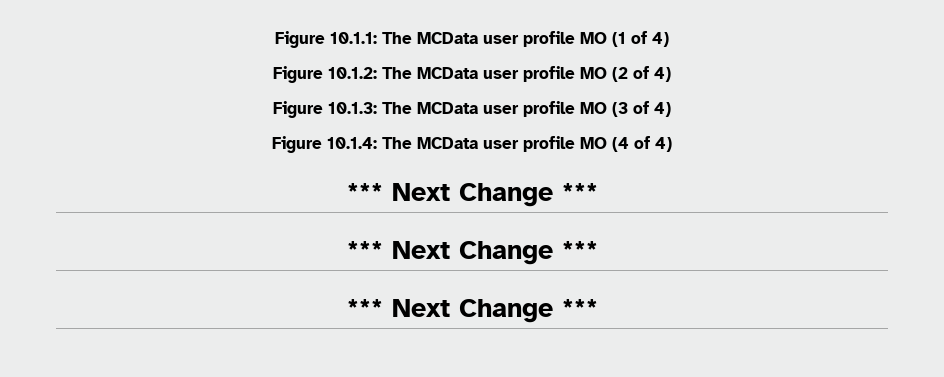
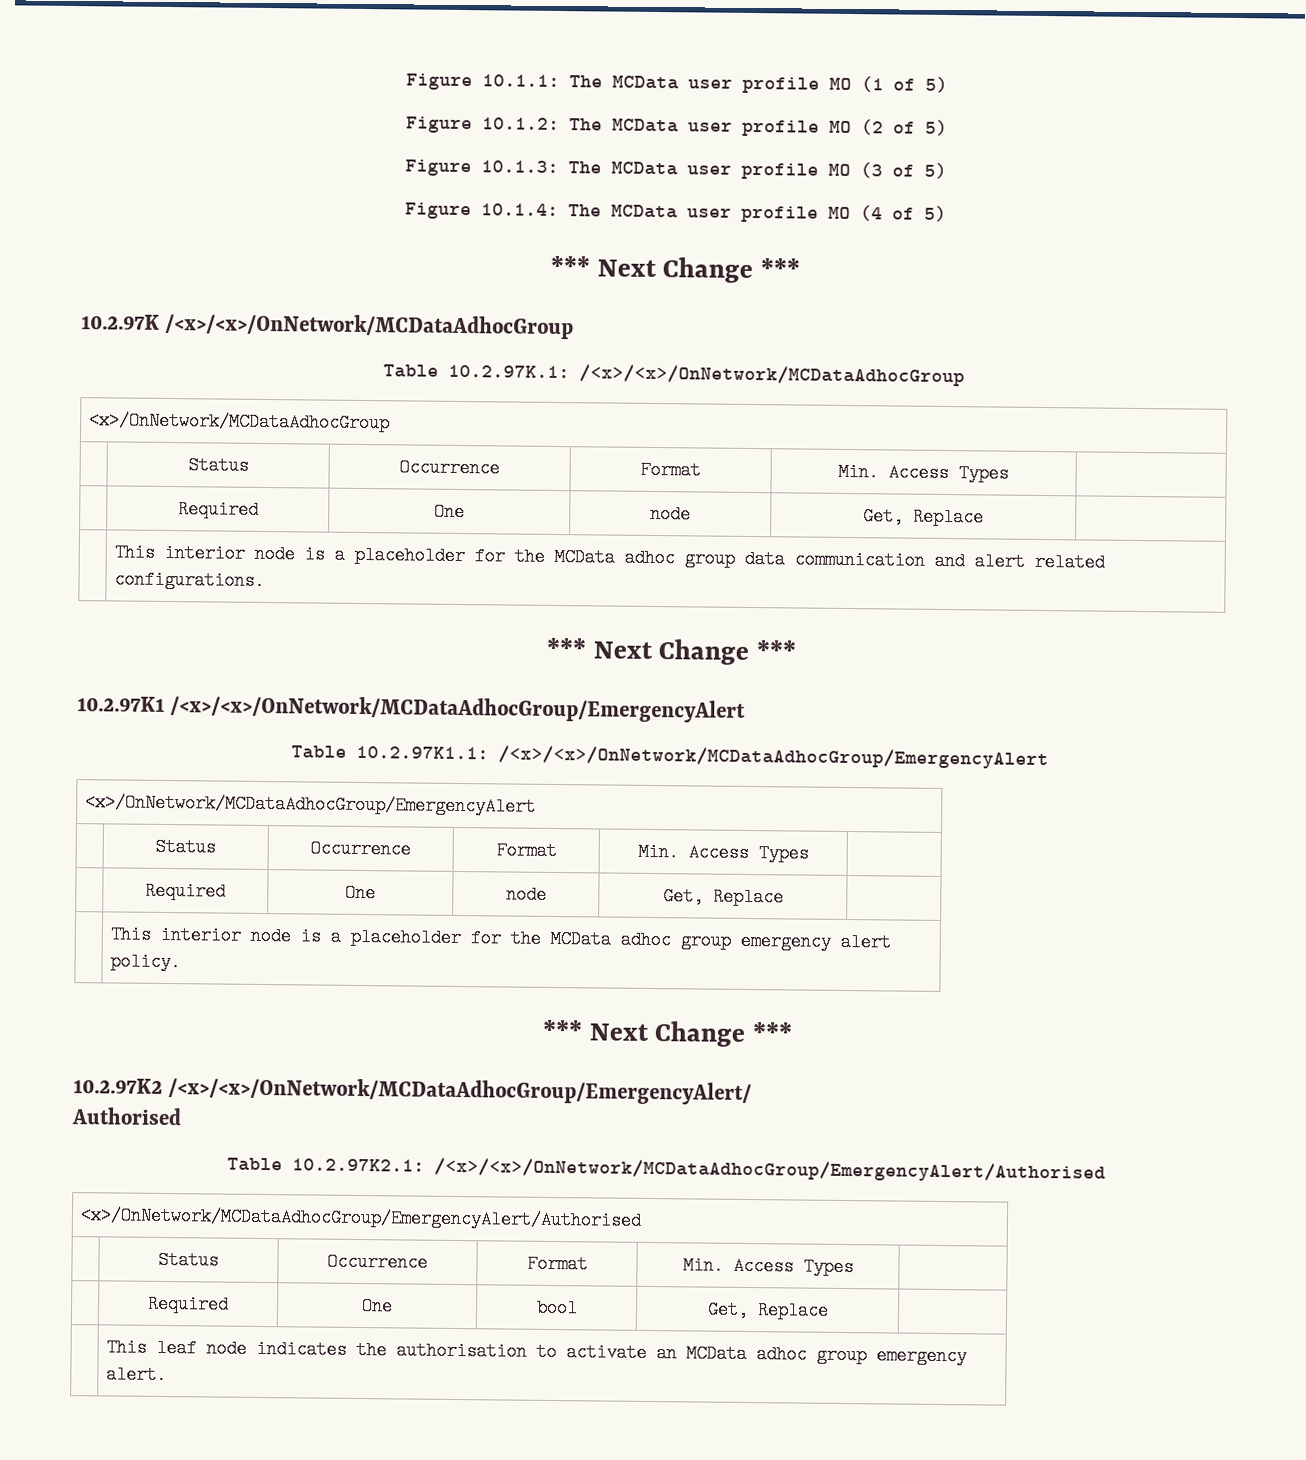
- Figure 10.1.1: The MCData user profile MO (1 of 4)
+ Figure 10.1.1: The MCData user profile MO (1 of 5)
- Figure 10.1.2: The MCData user profile MO (2 of 4)
+ Figure 10.1.2: The MCData user profile MO (2 of 5)
- Figure 10.1.3: The MCData user profile MO (3 of 4)
+ Figure 10.1.3: The MCData user profile MO (3 of 5)
- Figure 10.1.4: The MCData user profile MO (4 of 4)
+ Figure 10.1.4: The MCData user profile MO (4 of 5)
  *** Next Change ***
+ 10.2.97K /<x>/<x>/OnNetwork/MCDataAdhocGroup
+ Table 10.2.97K.1: /<x>/<x>/OnNetwork/MCDataAdhocGroup
+ <x>/OnNetwork/MCDataAdhocGroup
+ | Status | Occurrence | Format | Min. Access Types |
+ | Required | One | node | Get, Replace |
+ | This interior node is a placeholder for the MCData adhoc group data communication and alert related configurations.
  *** Next Change ***
+ 10.2.97K1 /<x>/<x>/OnNetwork/MCDataAdhocGroup/EmergencyAlert
+ Table 10.2.97K1.1: /<x>/<x>/OnNetwork/MCDataAdhocGroup/EmergencyAlert
+ <x>/OnNetwork/MCDataAdhocGroup/EmergencyAlert
+ | Status | Occurrence | Format | Min. Access Types |
+ | Required | One | node | Get, Replace |
+ | This interior node is a placeholder for the MCData adhoc group emergency alert policy.
  *** Next Change ***
+ 10.2.97K2 /<x>/<x>/OnNetwork/MCDataAdhocGroup/EmergencyAlert/
+ Authorised
+ Table 10.2.97K2.1: /<x>/<x>/OnNetwork/MCDataAdhocGroup/EmergencyAlert/Authorised
+ <x>/OnNetwork/MCDataAdhocGroup/EmergencyAlert/Authorised
+ | Status | Occurrence | Format | Min. Access Types |
+ | Required | One | bool | Get, Replace |
+ | This leaf node indicates the authorisation to activate an MCData adhoc group emergency alert.

